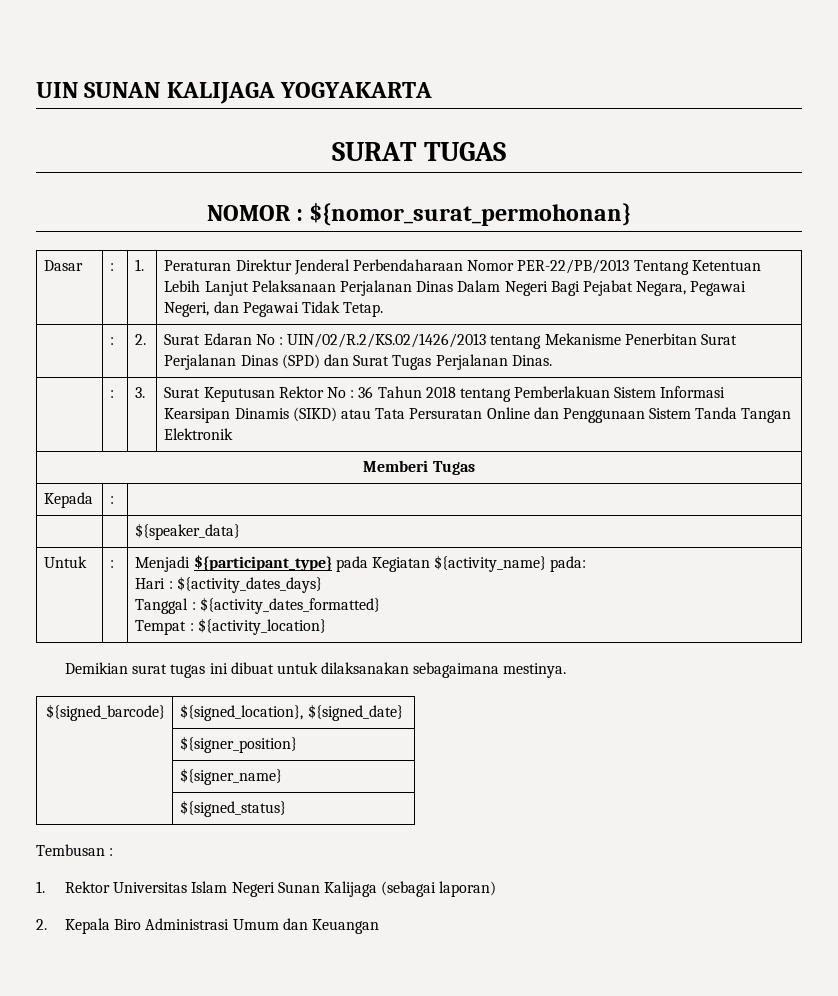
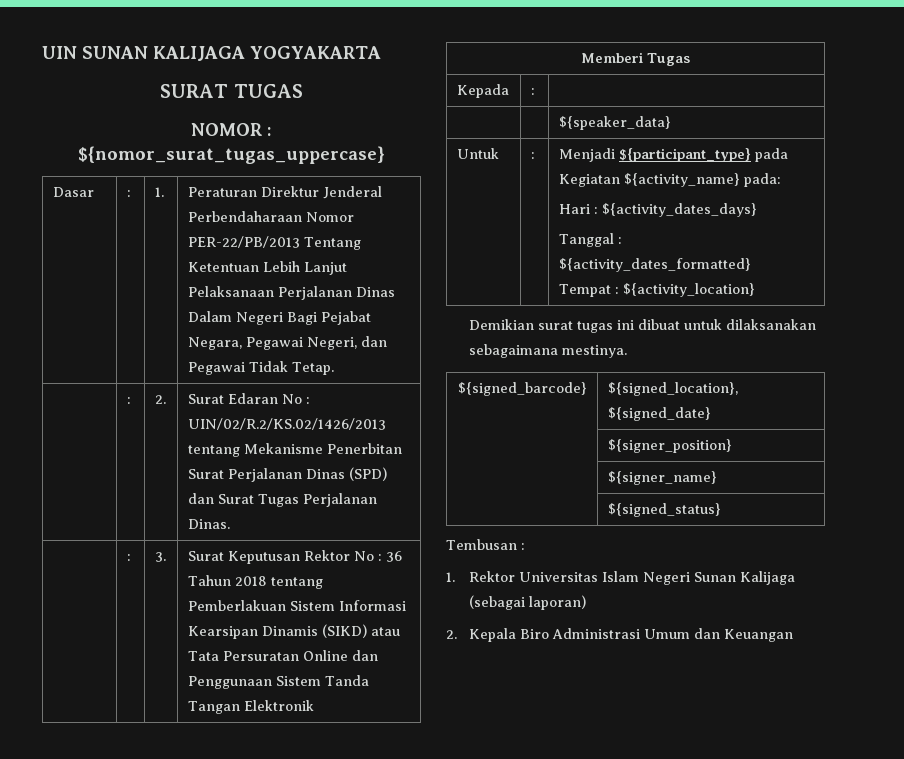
- NOMOR : ${nomor_surat_permohonan}
+ NOMOR : ${nomor_surat_tugas_uppercase}

